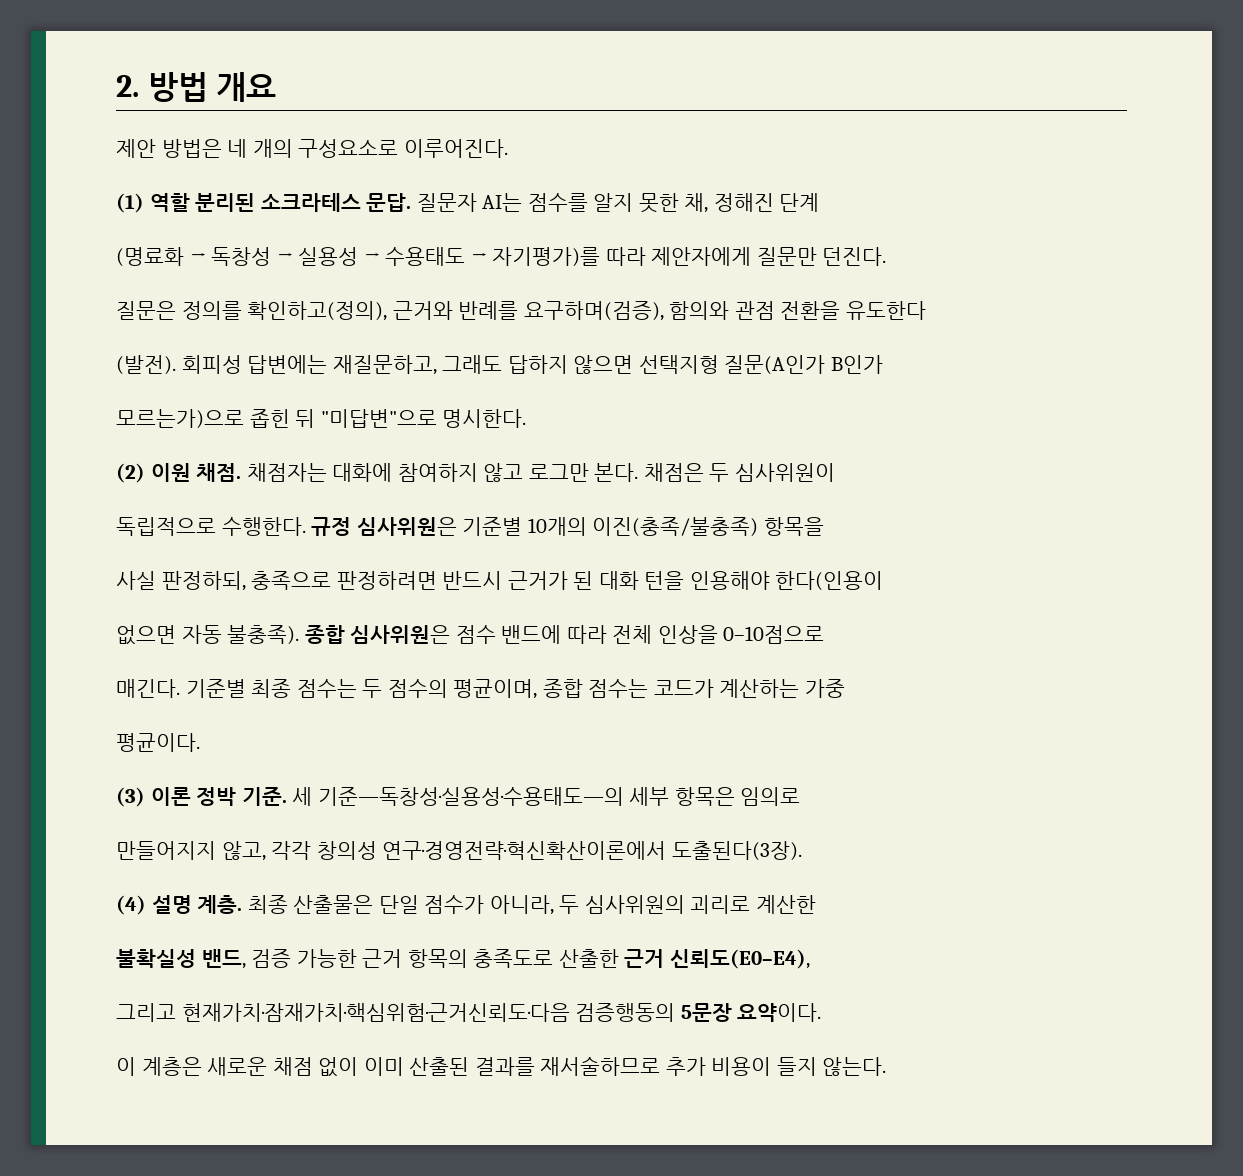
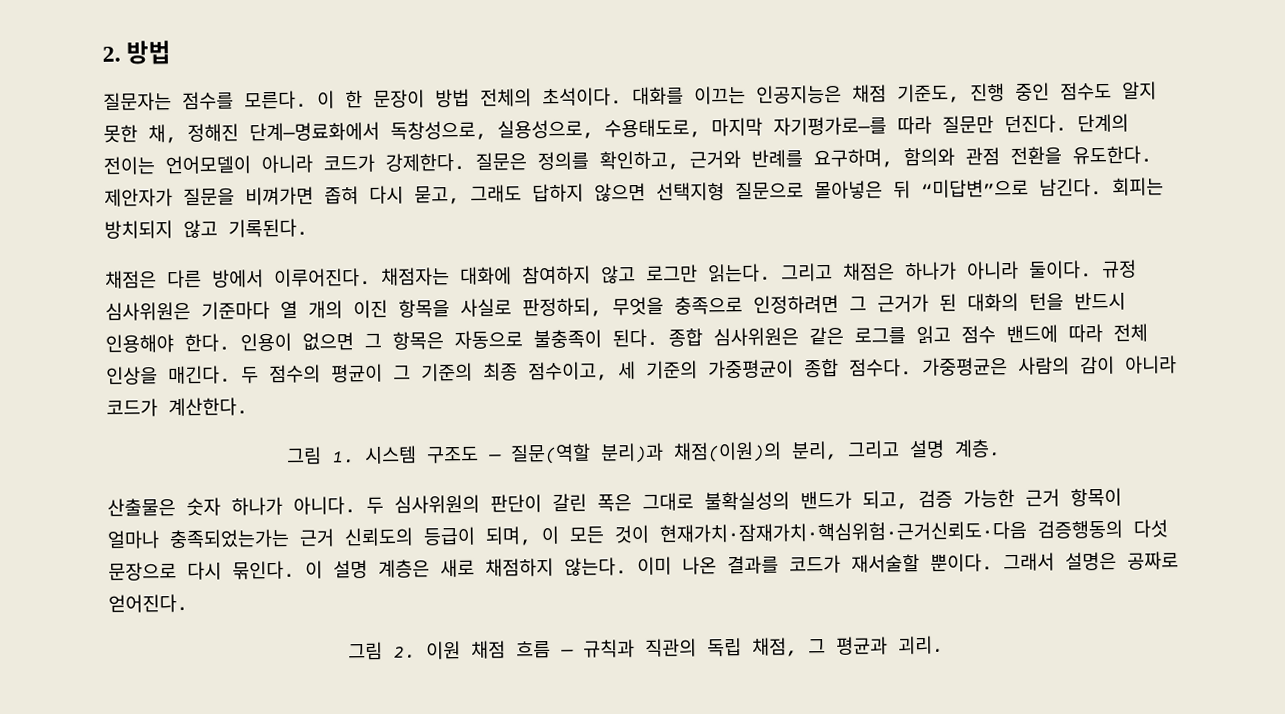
- 2. 방법 개요
- 제안 방법은 네 개의 구성요소로 이루어진다.
- (1) 역할 분리된 소크라테스 문답. 질문자 AI는 점수를 알지 못한 채, 정해진 단계
- (명료화 → 독창성 → 실용성 → 수용태도 → 자기평가)를 따라 제안자에게 질문만 던진다.
- 질문은 정의를 확인하고(정의), 근거와 반례를 요구하며(검증), 함의와 관점 전환을 유도한다
- (발전). 회피성 답변에는 재질문하고, 그래도 답하지 않으면 선택지형 질문(A인가 B인가
- 모르는가)으로 좁힌 뒤 "미답변"으로 명시한다.
- (2) 이원 채점.
+ 2. 방법
+ 질문자는 점수를 모른다. 이 한 문장이 방법 전체의 초석이다. 대화를 이끄는 인공지능은 채점 기준도, 진행 중인 점수도 알지 못한 채, 정해진 단계—명료화에서 독창성으로, 실용성으로, 수용태도로, 마지막 자기평가로—를 따라 질문만 던진다. 단계의 전이는 언어모델이 아니라 코드가 강제한다. 질문은 정의를 확인하고, 근거와 반례를 요구하며, 함의와 관점 전환을 유도한다. 제안자가 질문을 비껴가면 좁혀 다시 묻고, 그래도 답하지 않으면 선택지형 질문으로 몰아넣은 뒤 “미답변”으로 남긴다. 회피는 방치되지 않고 기록된다.
+ 채점은 다른 방에서 이루어진다.
- 채점자는 대화에 참여하지 않고 로그만 본다. 채점은 두 심사위원이
- 독립적으로 수행한다. 규정 심사위원은 기준별 10개의 이진(충족/불충족) 항목을
- 사실 판정하되, 충족으로 판정하려면 반드시 근거가 된 대화 턴을 인용해야 한다(인용이
- 없으면 자동 불충족). 종합 심사위원은 점수 밴드에 따라 전체 인상을 0–10점으로
- 매긴다. 기준별 최종 점수는 두 점수의 평균이며, 종합 점수는 코드가 계산하는 가중
- 평균이다.
- (3) 이론 정박 기준. 세 기준—독창성·실용성·수용태도—의 세부 항목은 임의로
- 만들어지지 않고, 각각 창의성 연구·경영전략·혁신확산이론에서 도출된다(3장).
- (4) 설명 계층. 최종 산출물은 단일 점수가 아니라, 두 심사위원의 괴리로 계산한
- 불확실성 밴드, 검증 가능한 근거 항목의 충족도로 산출한 근거 신뢰도(E0–E4),
- 그리고 현재가치·잠재가치·핵심위험·근거신뢰도·다음 검증행동의 5문장 요약이다.
- 이 계층은 새로운 채점 없이 이미 산출된 결과를 재서술하므로 추가 비용이 들지 않는다.
+ 채점자는 대화에 참여하지 않고 로그만 읽는다. 그리고 채점은 하나가 아니라 둘이다. 규정 심사위원은 기준마다 열 개의 이진 항목을 사실로 판정하되, 무엇을 충족으로 인정하려면 그 근거가 된 대화의 턴을 반드시 인용해야 한다. 인용이 없으면 그 항목은 자동으로 불충족이 된다. 종합 심사위원은 같은 로그를 읽고 점수 밴드에 따라 전체 인상을 매긴다. 두 점수의 평균이 그 기준의 최종 점수이고, 세 기준의 가중평균이 종합 점수다. 가중평균은 사람의 감이 아니라 코드가 계산한다.
+ 그림 1. 시스템 구조도 — 질문(역할 분리)과 채점(이원)의 분리, 그리고 설명 계층.
+ 산출물은 숫자 하나가 아니다. 두 심사위원의 판단이 갈린 폭은 그대로 불확실성의 밴드가 되고, 검증 가능한 근거 항목이 얼마나 충족되었는가는 근거 신뢰도의 등급이 되며, 이 모든 것이 현재가치·잠재가치·핵심위험·근거신뢰도·다음 검증행동의 다섯 문장으로 다시 묶인다. 이 설명 계층은 새로 채점하지 않는다. 이미 나온 결과를 코드가 재서술할 뿐이다. 그래서 설명은 공짜로 얻어진다.
+ 그림 2. 이원 채점 흐름 — 규칙과 직관의 독립 채점, 그 평균과 괴리.

